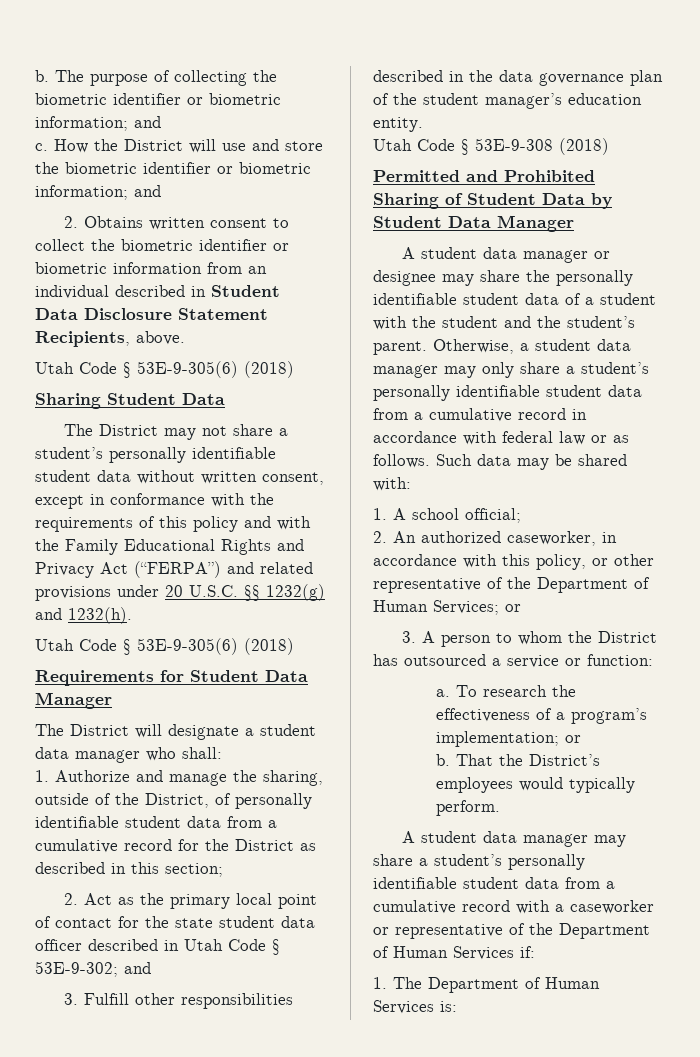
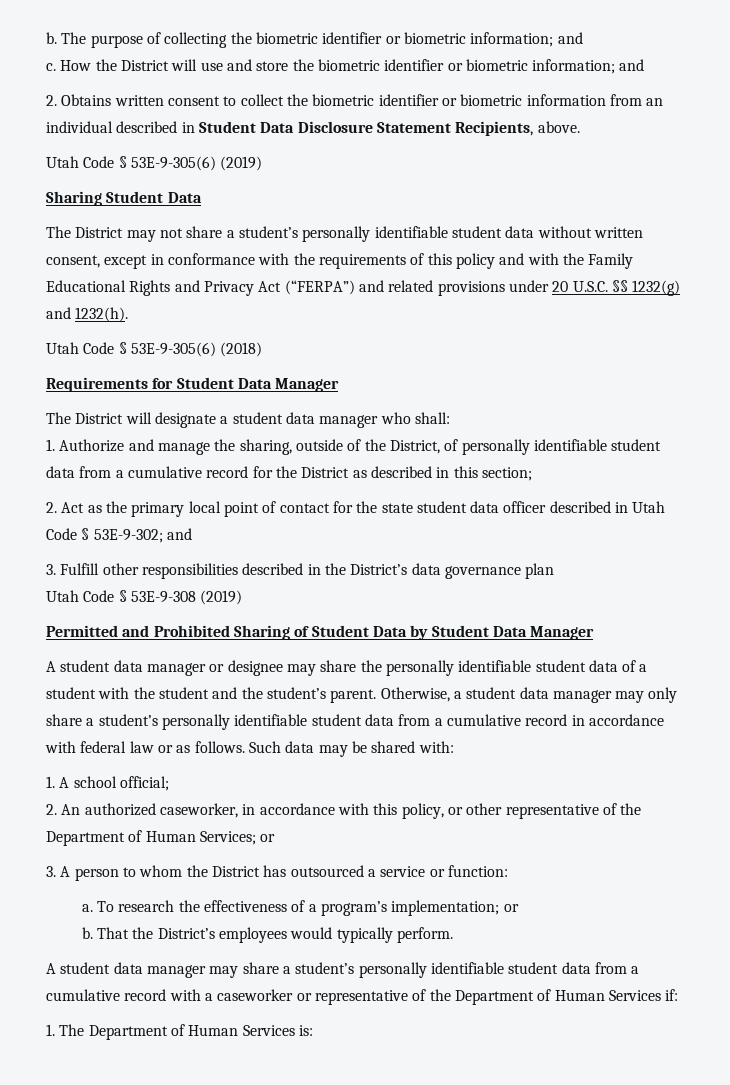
  2. Obtains written consent to collect the biometric identifier or biometric information from an individual described in Student Data Disclosure Statement Recipients, above.
- Utah Code § 53E-9-305(6) (2018)
+ Utah Code § 53E-9-305(6) (2019)
- 3. Fulfill other responsibilities described in the data governance plan of the student manager’s education entity.
+ 3. Fulfill other responsibilities described in the District’s data governance plan
- Utah Code § 53E-9-308 (2018)
+ Utah Code § 53E-9-308 (2019)

